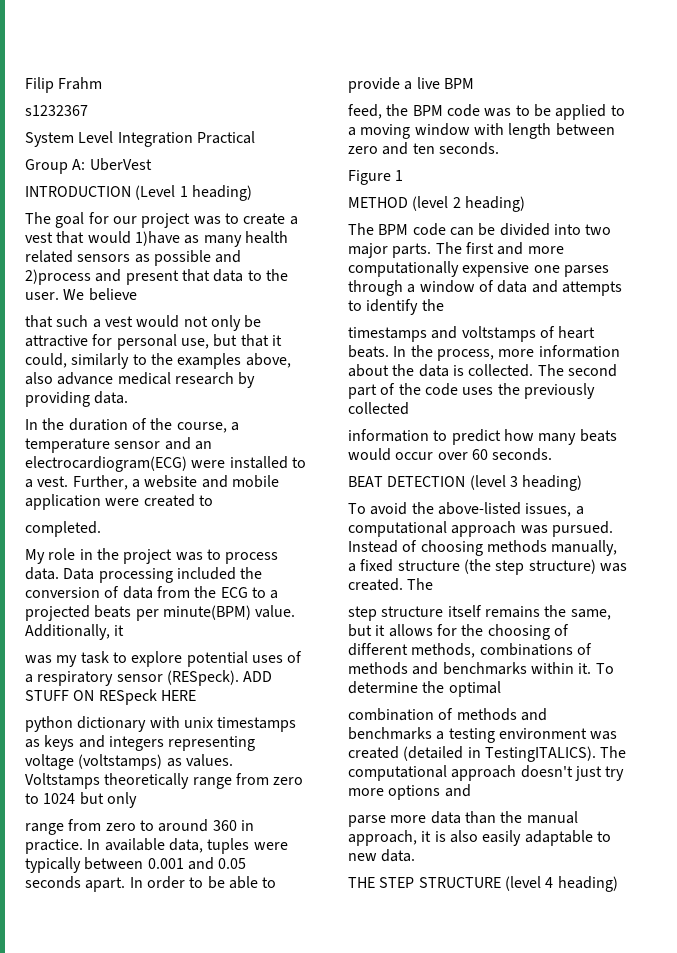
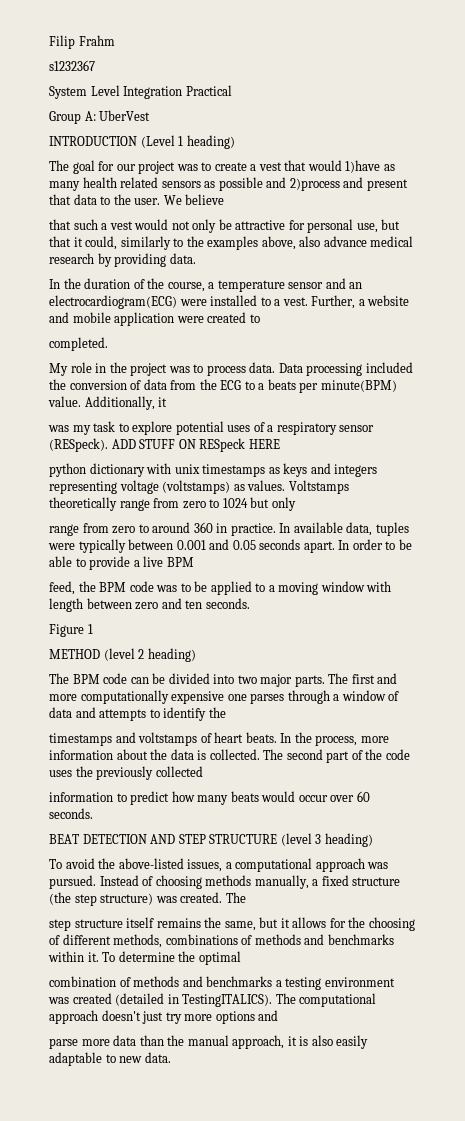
- Data processing included the conversion of data from the ECG to a projected beats per minute(BPM) value.
+ Data processing included the conversion of data from the ECG to a beats per minute(BPM) value.
- BEAT DETECTION (level 3 heading)
+ BEAT DETECTION AND STEP STRUCTURE (level 3 heading)
- THE STEP STRUCTURE (level 4 heading)

